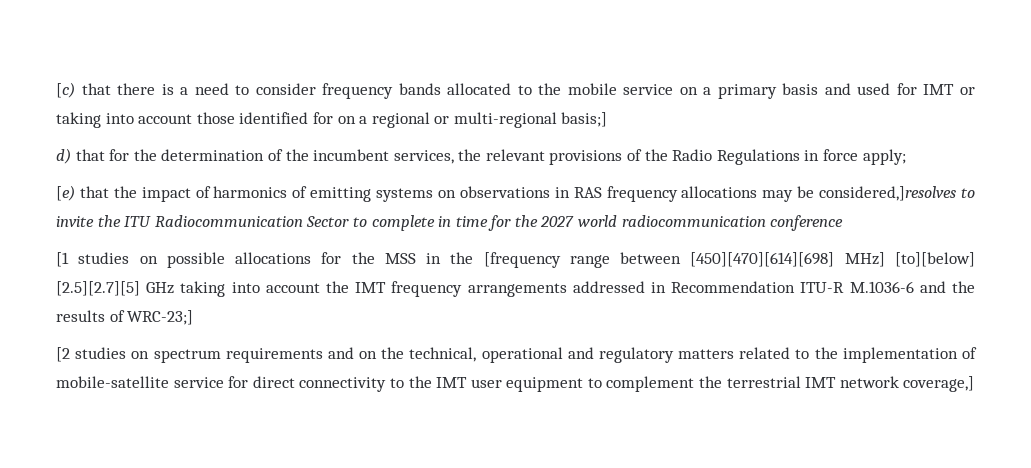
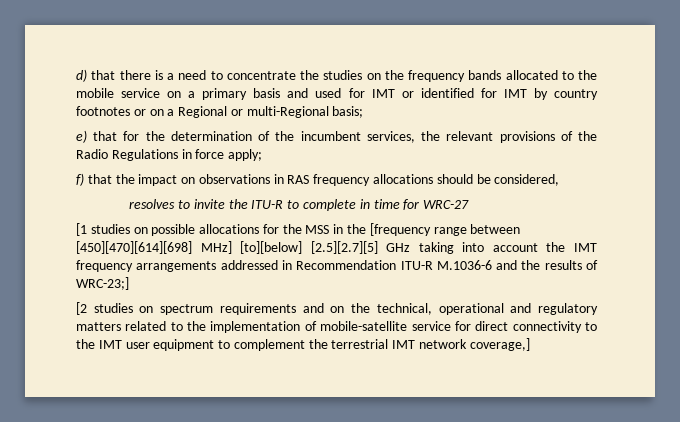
- [c) that there is a need to consider frequency bands allocated to the mobile service on a primary basis and used for IMT or taking into account those identified for on a regional or multi-regional basis;]
- d) that for the determination of the incumbent services, the relevant provisions of the Radio Regulations in force apply;
+ d) that there is a need to concentrate the studies on the frequency bands allocated to the mobile service on a primary basis and used for IMT or identified for IMT by country footnotes or on a Regional or multi-Regional basis;
+ e) that for the determination of the incumbent services, the relevant provisions of the Radio Regulations in force apply;
- [e) that the impact of harmonics of emitting systems on observations in RAS frequency allocations may be considered,]resolves to invite the ITU Radiocommunication Sector to complete in time for the 2027 world radiocommunication conference
+ f) that the impact on observations in RAS frequency allocations should be considered,
+ resolves to invite the ITU-R to complete in time for WRC-27

